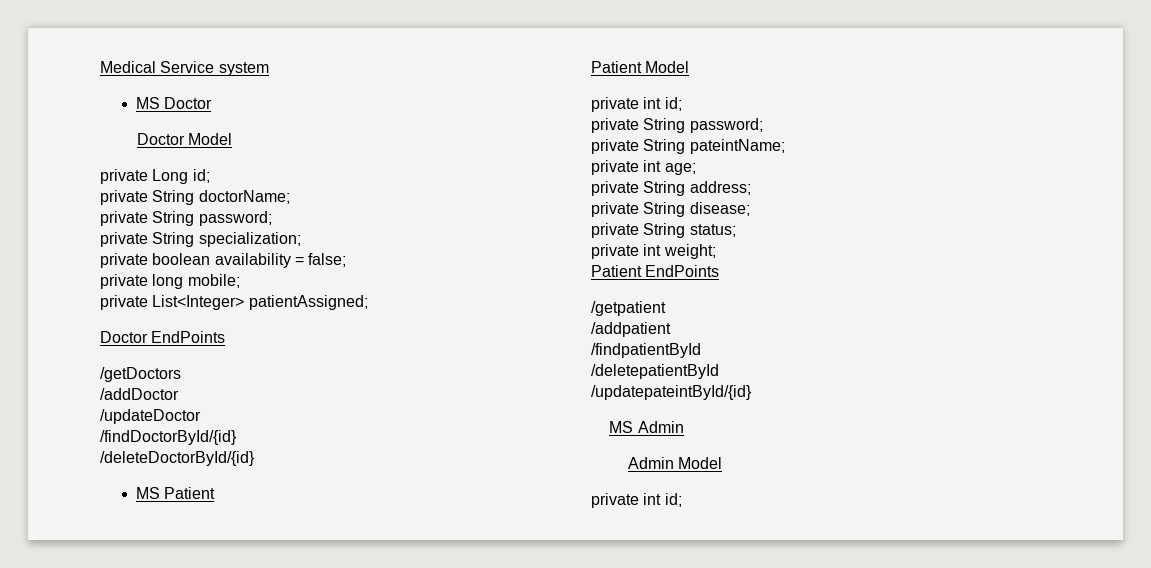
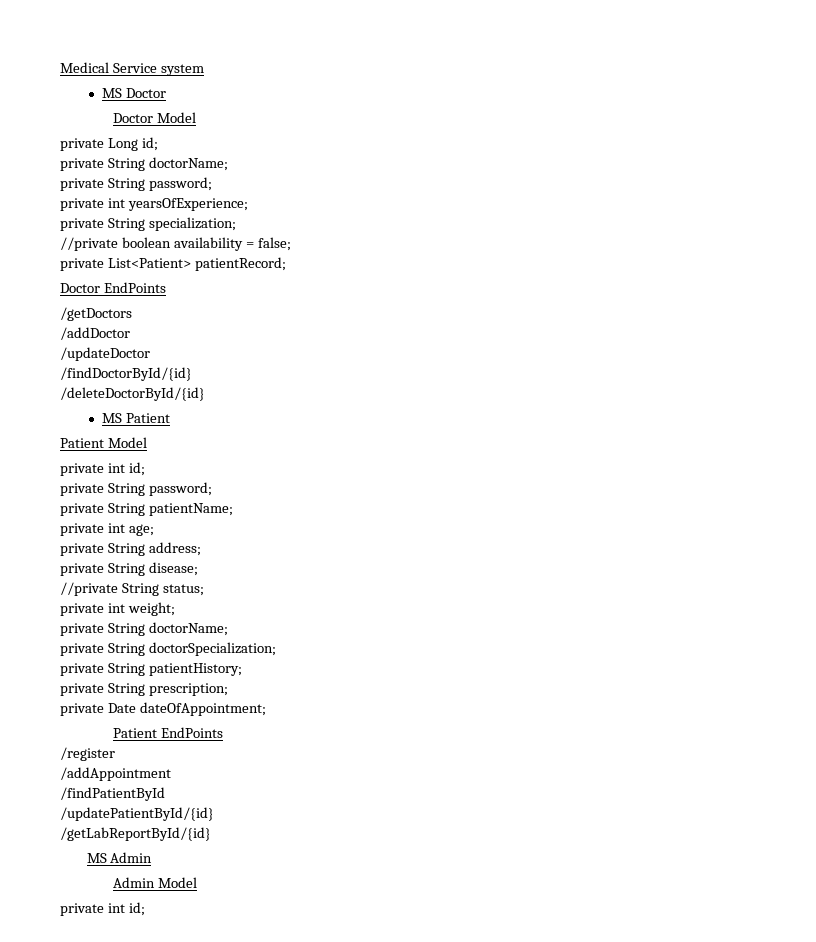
+ private int yearsOfExperience;
- private boolean availability = false;
+ //private boolean availability = false;
- private long mobile;
- private List<Integer> patientAssigned;
+ private List<Patient> patientRecord;
- private String pateintName;
+ private String patientName;
- private String status;
+ //private String status;
  private int weight;
+ private String doctorName;
+ private String doctorSpecialization;
+ private String patientHistory;
+ private String prescription;
+ private Date dateOfAppointment;
  Patient EndPoints
- /getpatient
- /addpatient
- /findpatientById
- /deletepatientById
- /updatepateintById/{id}
+ /register
+ /addAppointment
+ /findPatientById
+ /updatePatientById/{id}
+ /getLabReportById/{id}

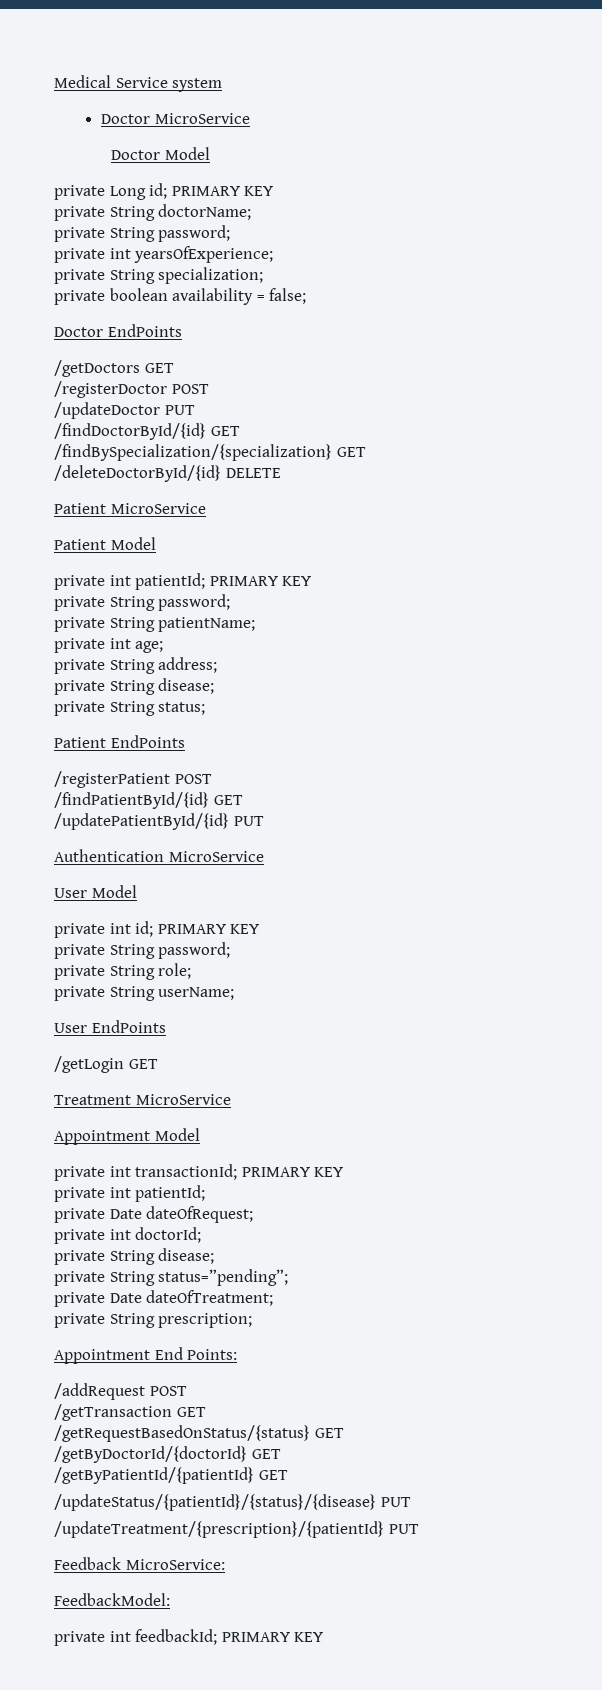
- MS Doctor
+ Doctor MicroService
- private Long id;
+ private Long id; PRIMARY KEY
- //private boolean availability = false;
+ private boolean availability = false;
- private List<Patient> patientRecord;
- /getDoctors
- /addDoctor
+ /getDoctors GET
+ /registerDoctor POST
- /updateDoctor
+ /updateDoctor PUT
- /findDoctorById/{id}
+ /findDoctorById/{id} GET
+ /findBySpecialization/{specialization} GET
- /deleteDoctorById/{id}
- MS Patient
+ /deleteDoctorById/{id} DELETE
+ Patient MicroService
  Patient Model
- private int id;
+ private int patientId; PRIMARY KEY
- //private String status;
+ private String status;
- private int weight;
- private String doctorName;
- private String doctorSpecialization;
- private String patientHistory;
+ Patient EndPoints
+ /registerPatient POST
+ /findPatientById/{id} GET
+ /updatePatientById/{id} PUT
+ Authentication MicroService
+ User Model
+ private int id; PRIMARY KEY
+ private String password;
+ private String role;
+ private String userName;
+ User EndPoints
+ /getLogin GET
+ Treatment MicroService
+ Appointment Model
+ private int transactionId; PRIMARY KEY
+ private int patientId;
+ private Date dateOfRequest;
+ private int doctorId;
+ private String disease;
+ private String status=”pending”;
+ private Date dateOfTreatment;
  private String prescription;
- private Date dateOfAppointment;
- Patient EndPoints
- /register
- /addAppointment
- /findPatientById
- /updatePatientById/{id}
- /getLabReportById/{id}
- MS Admin
- Admin Model
- private int id;
+ Appointment End Points:
+ /addRequest POST
+ /getTransaction GET
+ /getRequestBasedOnStatus/{status} GET
+ /getByDoctorId/{doctorId} GET
+ /getByPatientId/{patientId} GET
+ /updateStatus/{patientId}/{status}/{disease} PUT
+ /updateTreatment/{prescription}/{patientId} PUT
+ Feedback MicroService:
+ FeedbackModel:
+ private int feedbackId; PRIMARY KEY

